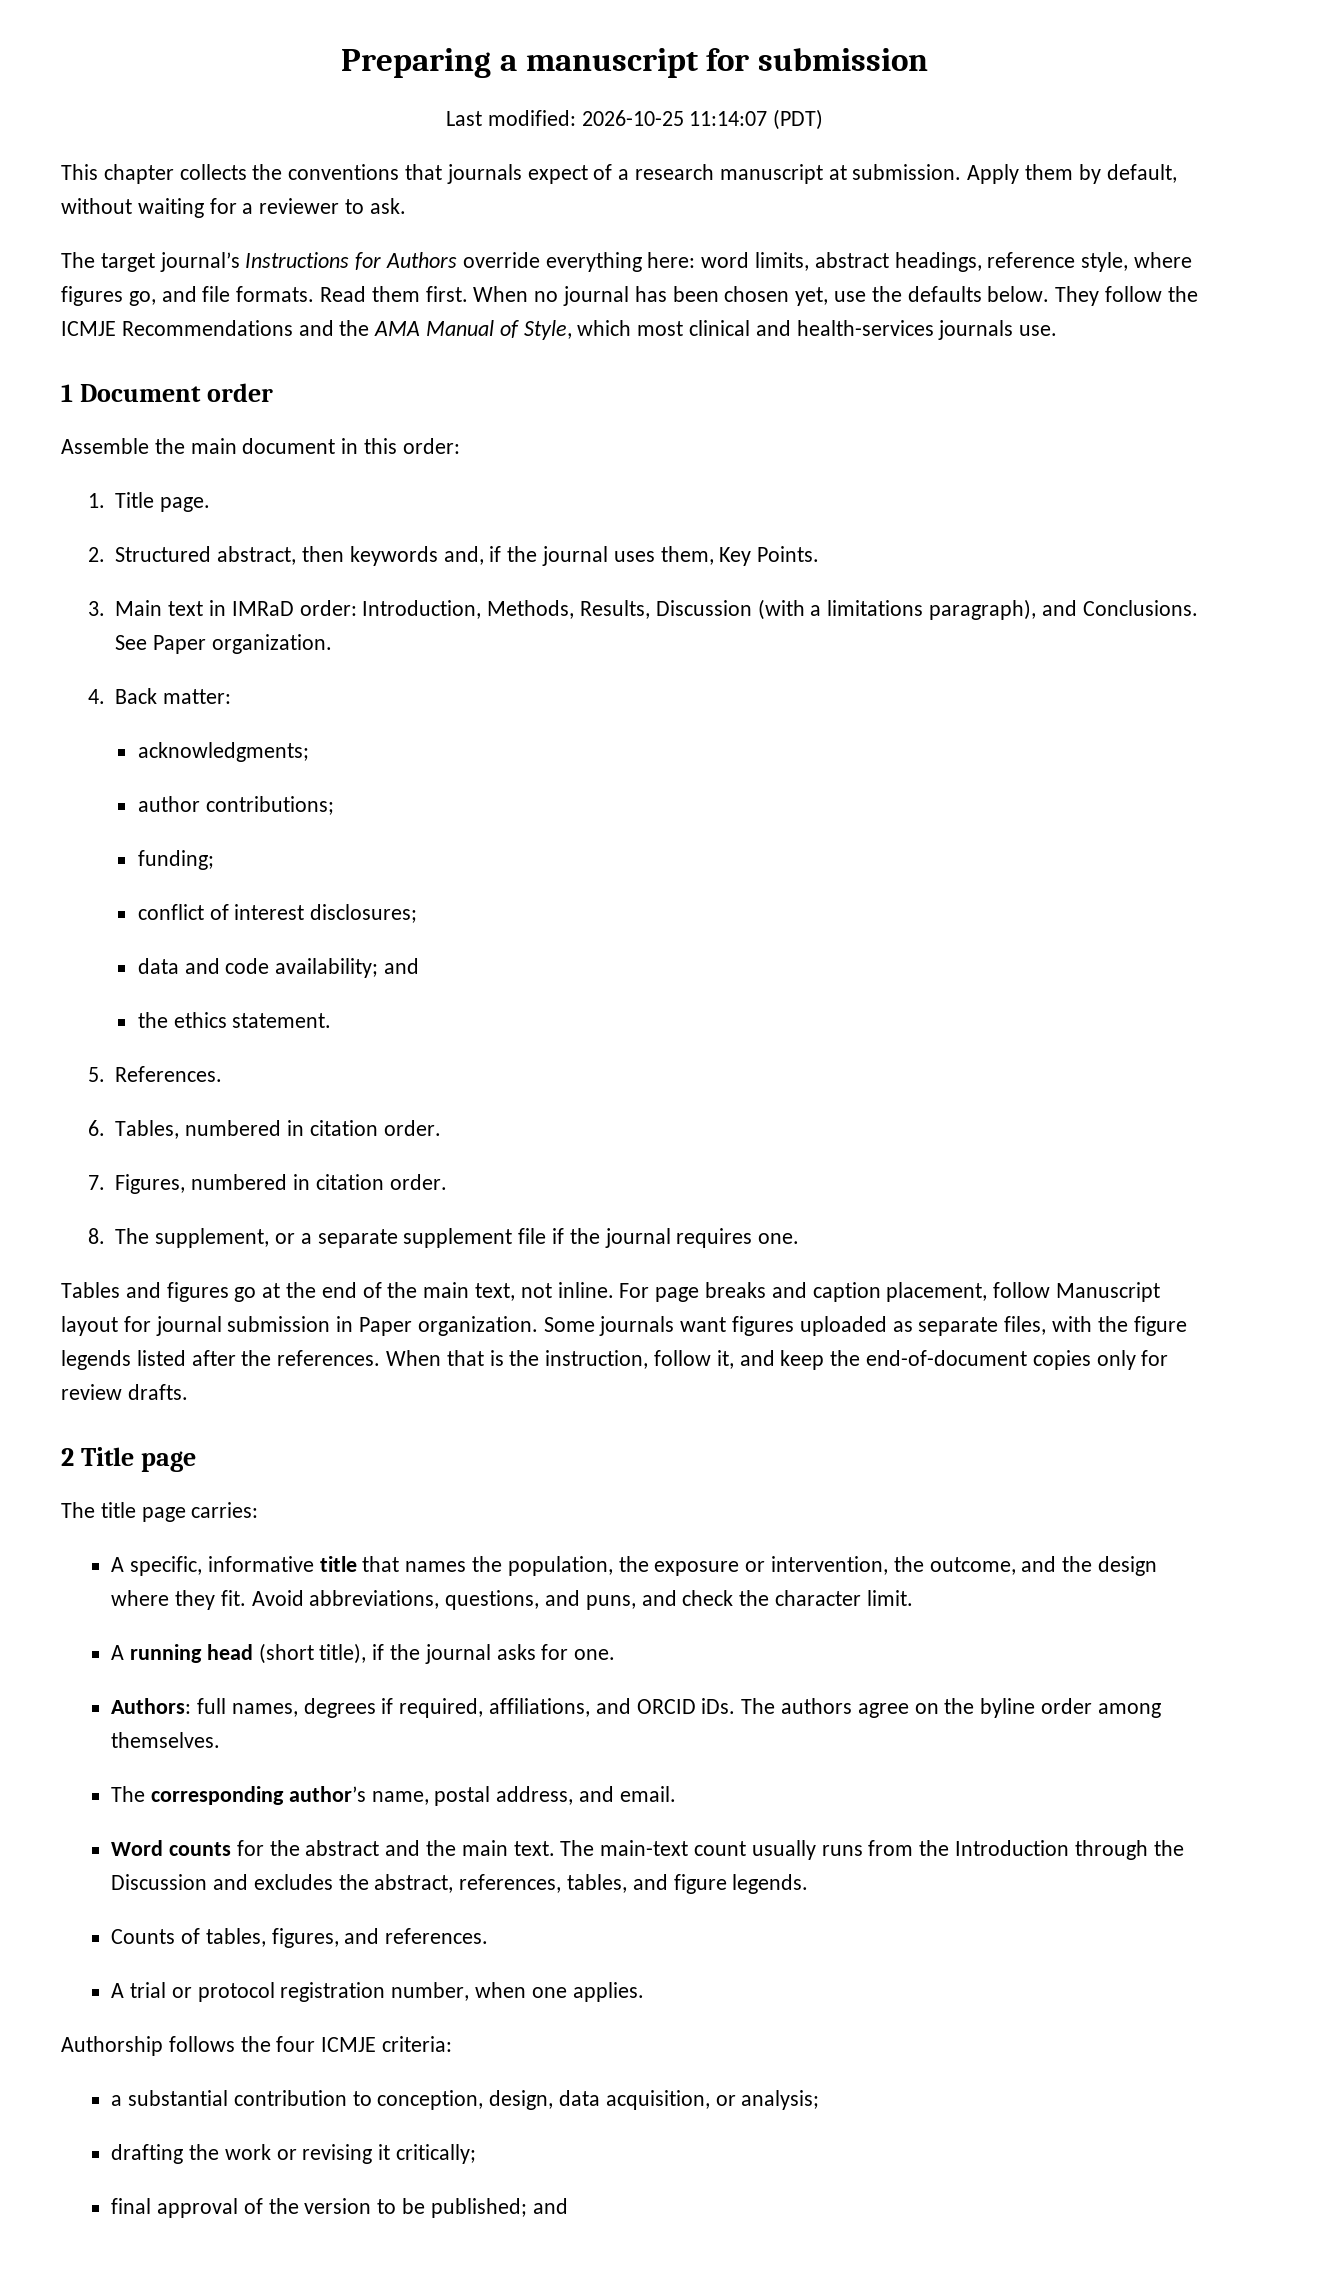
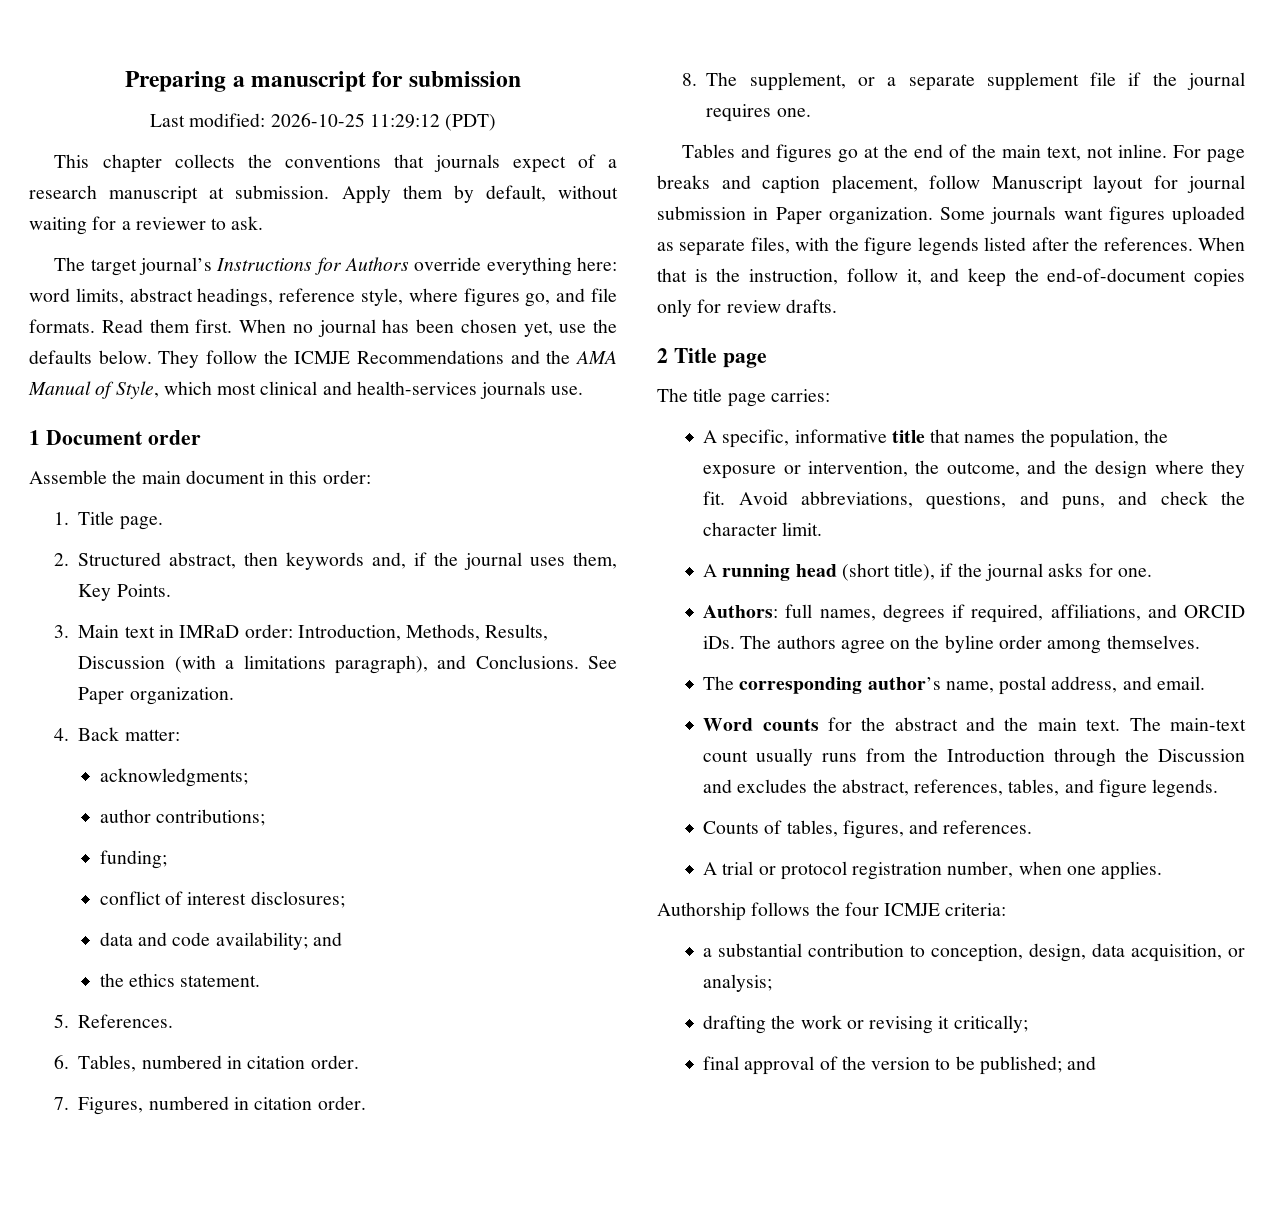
- Last modified: 2026-10-25 11:14:07 (PDT)
+ Last modified: 2026-10-25 11:29:12 (PDT)

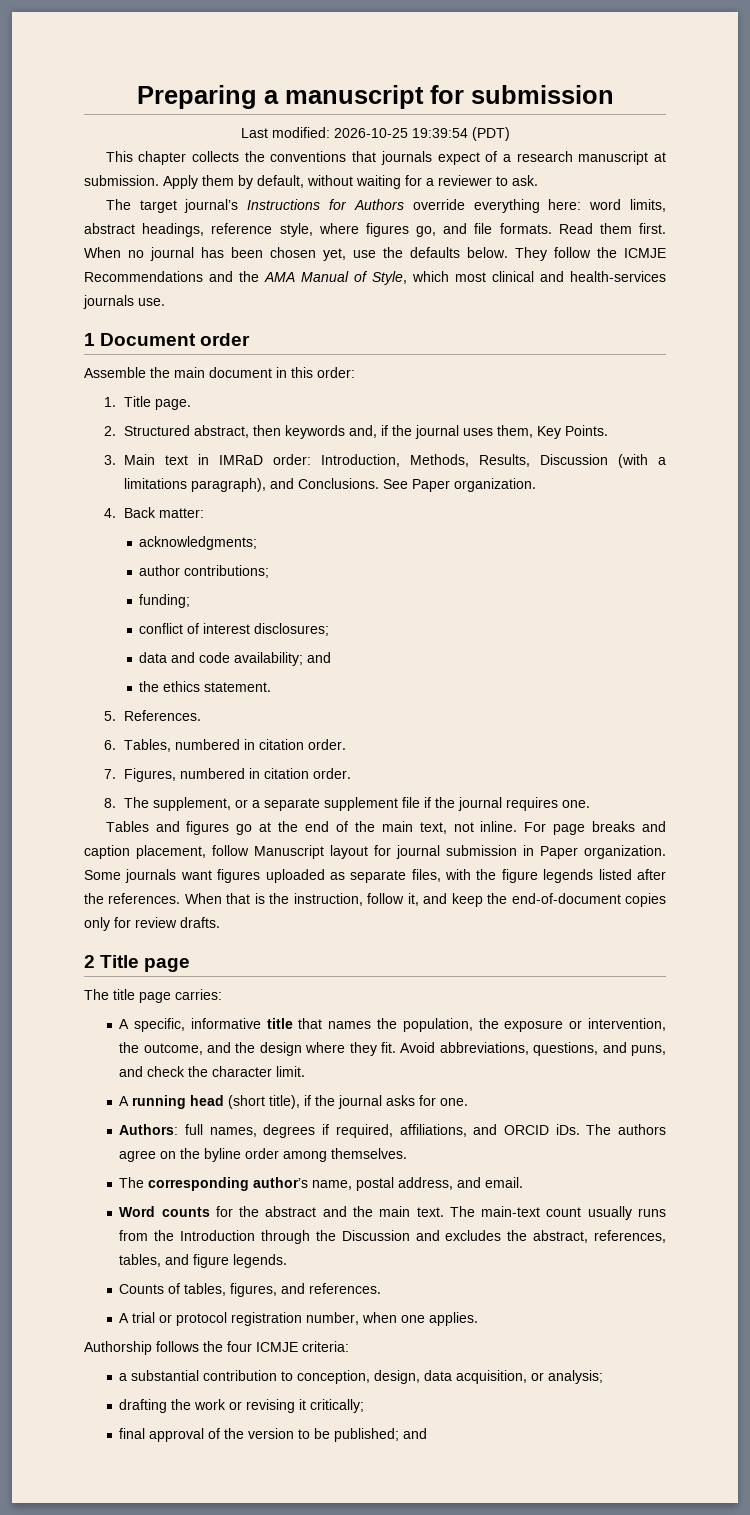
- Last modified: 2026-10-25 11:29:12 (PDT)
+ Last modified: 2026-10-25 19:39:54 (PDT)

